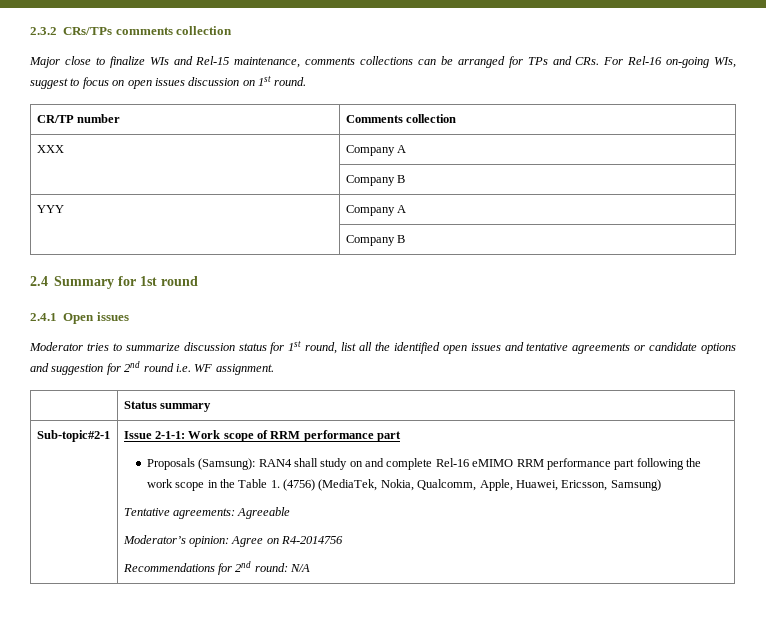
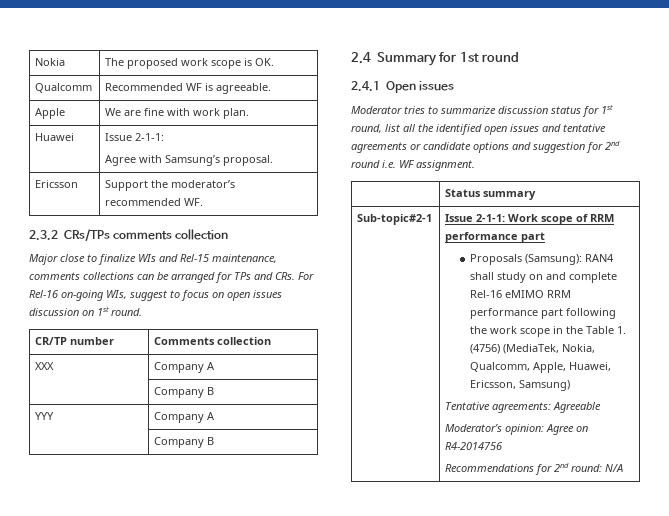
+ Nokia | The proposed work scope is OK.
+ Qualcomm | Recommended WF is agreeable.
+ Apple | We are fine with work plan.
+ Huawei | Issue 2-1-1:
+ Agree with Samsung’s proposal.
+ Ericsson | Support the moderator’s recommended WF.

